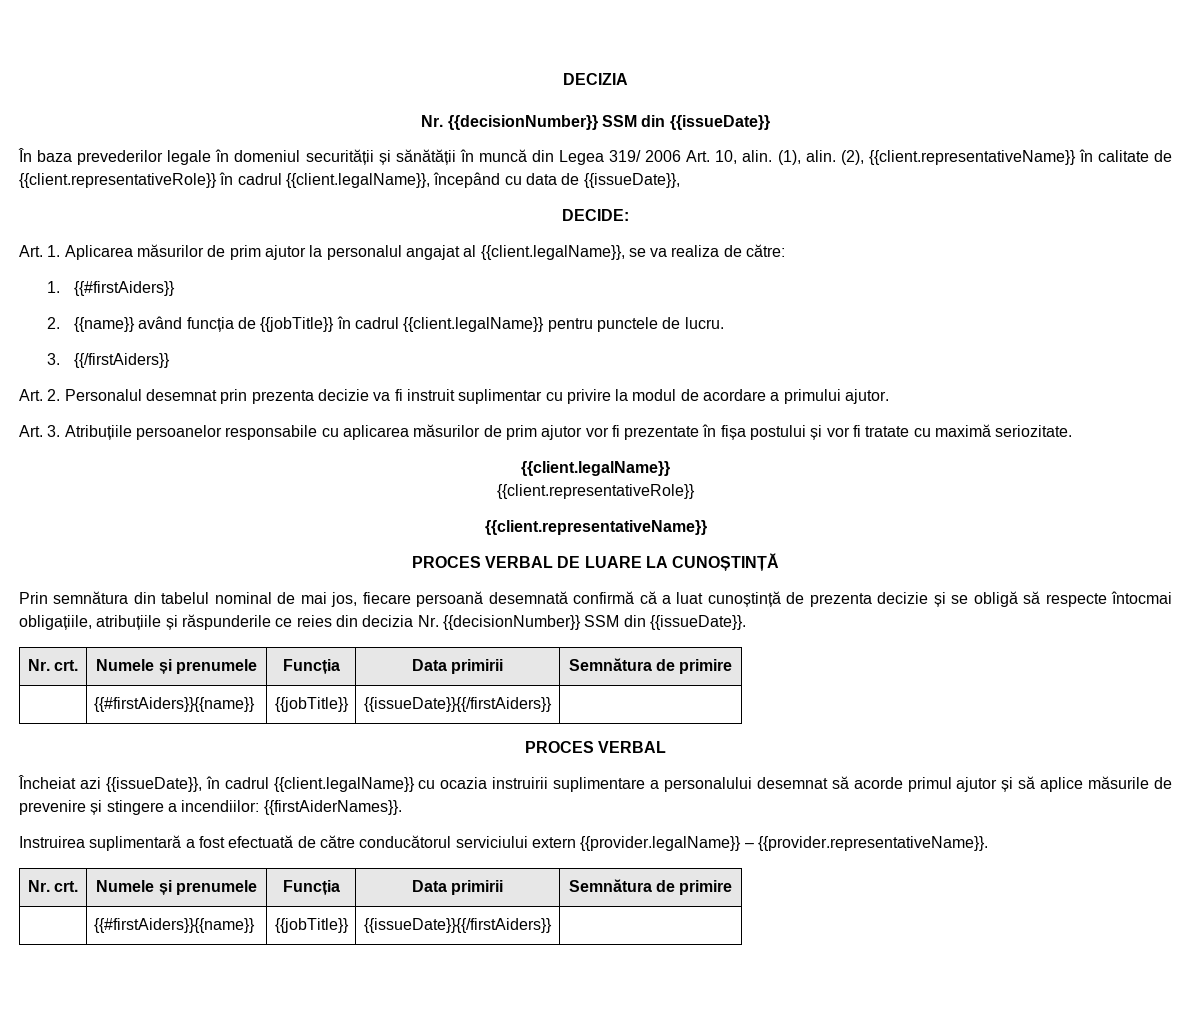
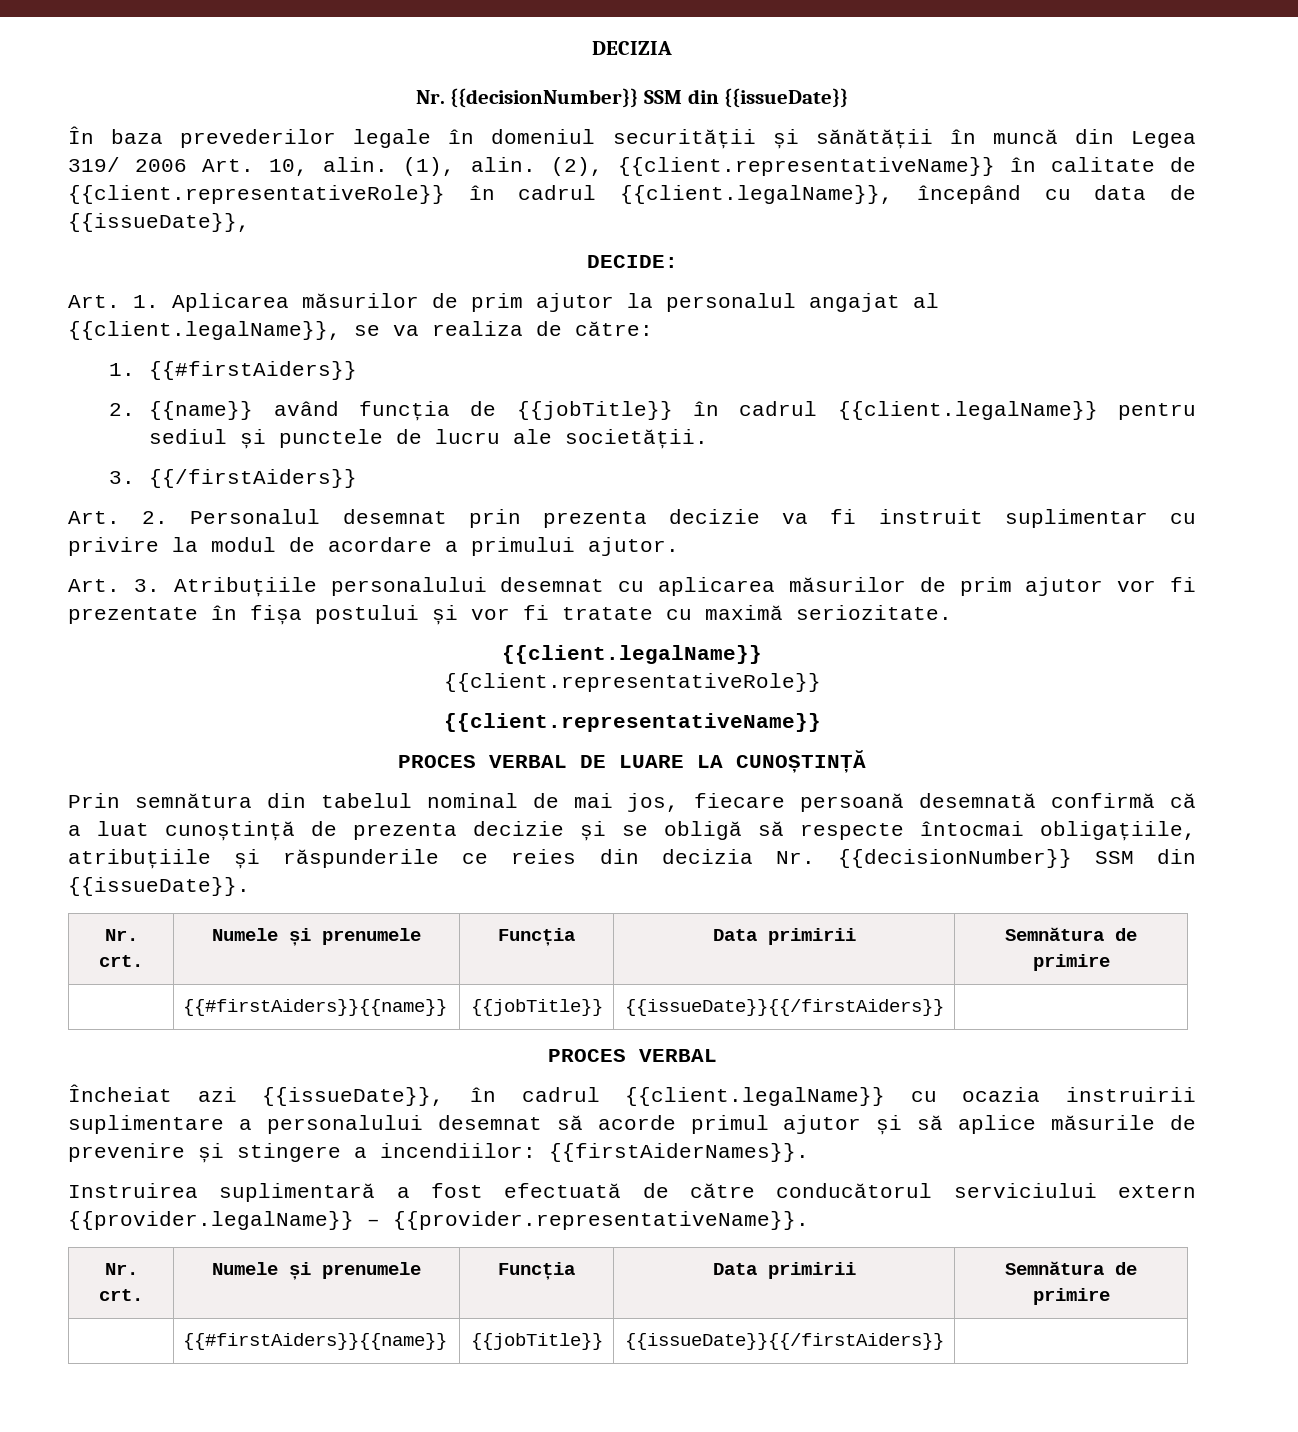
- 2. {{name}} având funcția de {{jobTitle}} în cadrul {{client.legalName}} pentru punctele de lucru.
+ 2. {{name}} având funcția de {{jobTitle}} în cadrul {{client.legalName}} pentru sediul și punctele de lucru ale societății.
- Art. 3. Atribuțiile persoanelor responsabile cu aplicarea măsurilor de prim ajutor vor fi prezentate în fișa postului și vor fi tratate cu maximă seriozitate.
+ Art. 3. Atribuțiile personalului desemnat cu aplicarea măsurilor de prim ajutor vor fi prezentate în fișa postului și vor fi tratate cu maximă seriozitate.

